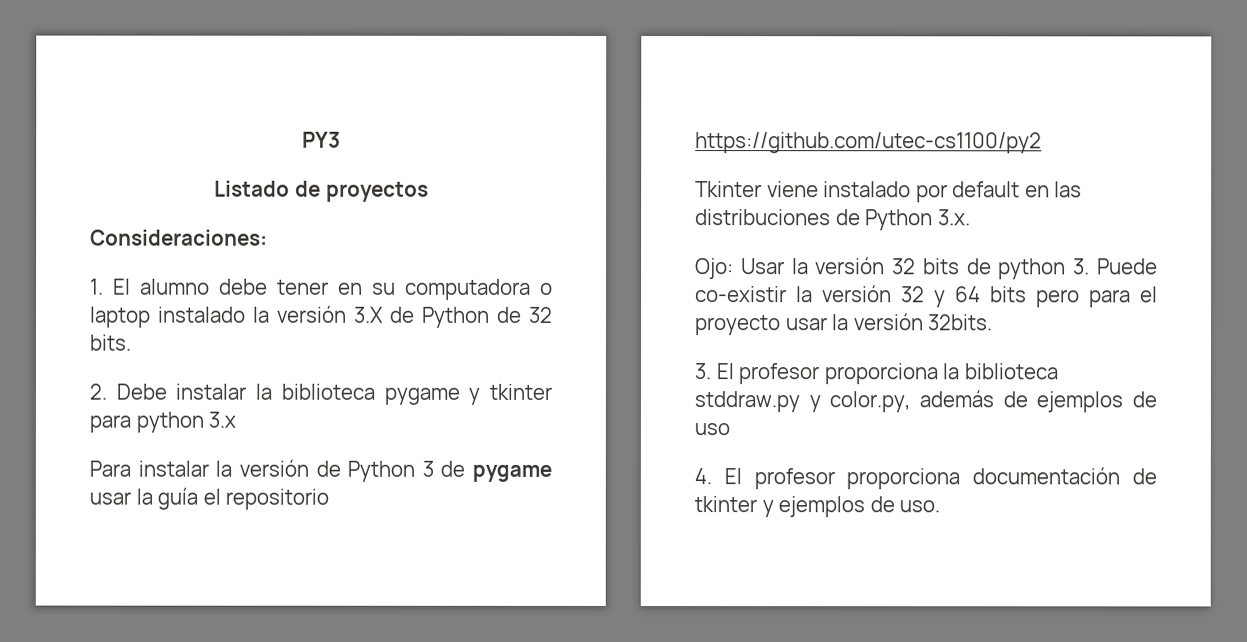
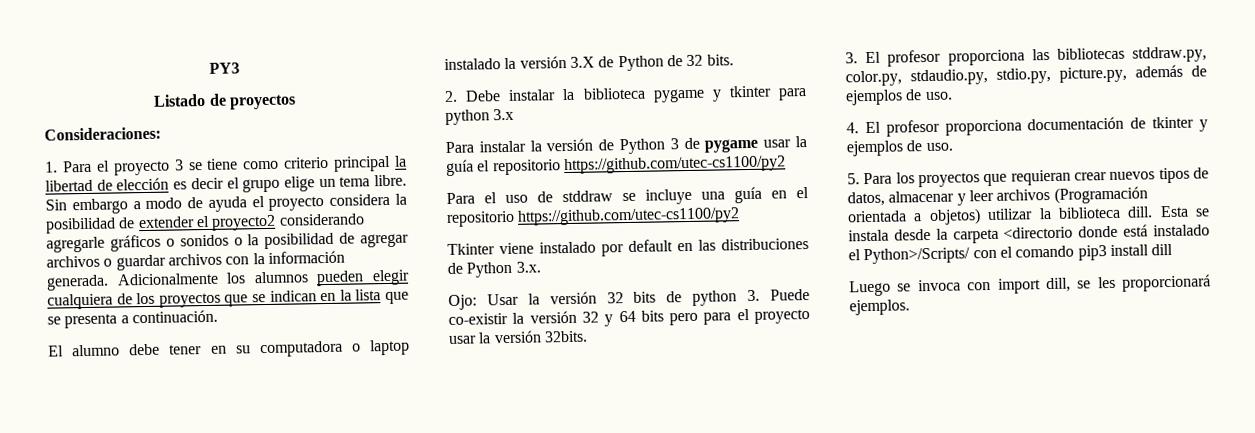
- 1. El alumno debe tener en su computadora o laptop instalado la versión 3.X de Python de 32 bits.
+ 1. Para el proyecto 3 se tiene como criterio principal la libertad de elección es decir el grupo elige un tema libre. Sin embargo a modo de ayuda el proyecto considera la posibilidad de extender el proyecto2 considerando agregarle gráficos o sonidos o la posibilidad de agregar archivos o guardar archivos con la información generada. Adicionalmente los alumnos pueden elegir cualquiera de los proyectos que se indican en la lista que se presenta a continuación.
+ El alumno debe tener en su computadora o laptop instalado la versión 3.X de Python de 32 bits.
+ Para el uso de stddraw se incluye una guía en el repositorio https://github.com/utec-cs1100/py2
- 3. El profesor proporciona la biblioteca stddraw.py y color.py, además de ejemplos de uso
+ 3. El profesor proporciona las bibliotecas stddraw.py, color.py, stdaudio.py, stdio.py, picture.py, además de ejemplos de uso.
+ 5. Para los proyectos que requieran crear nuevos tipos de datos, almacenar y leer archivos (Programación orientada a objetos) utilizar la biblioteca dill. Esta se instala desde la carpeta <directorio donde está instalado el Python>/Scripts/ con el comando pip3 install dill
+ Luego se invoca con import dill, se les proporcionará ejemplos.

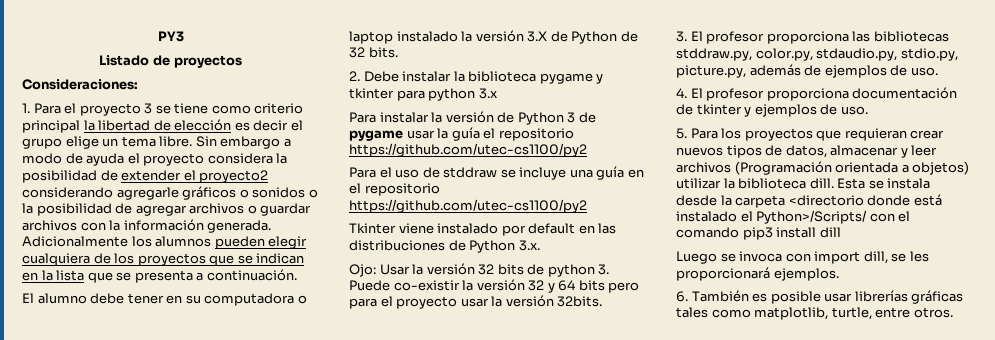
+ 6. También es posible usar librerías gráficas tales como matplotlib, turtle, entre otros.

